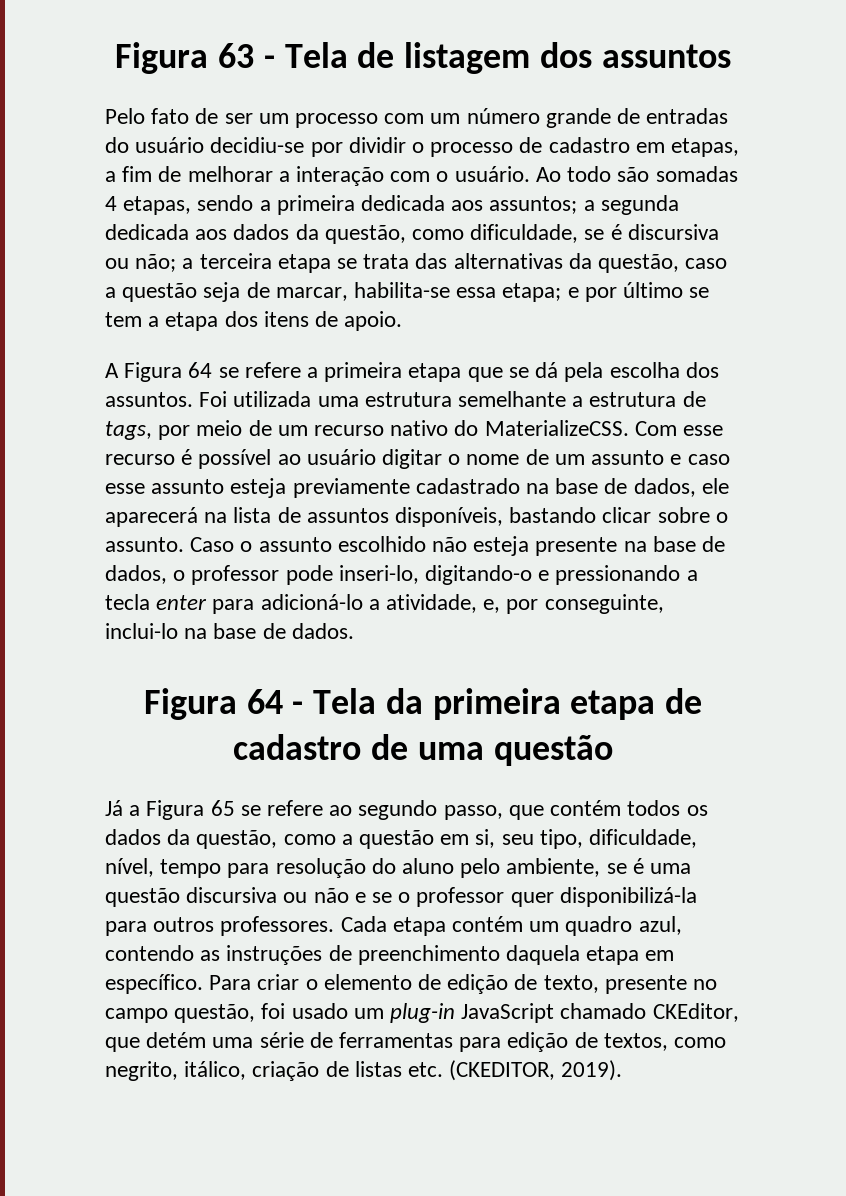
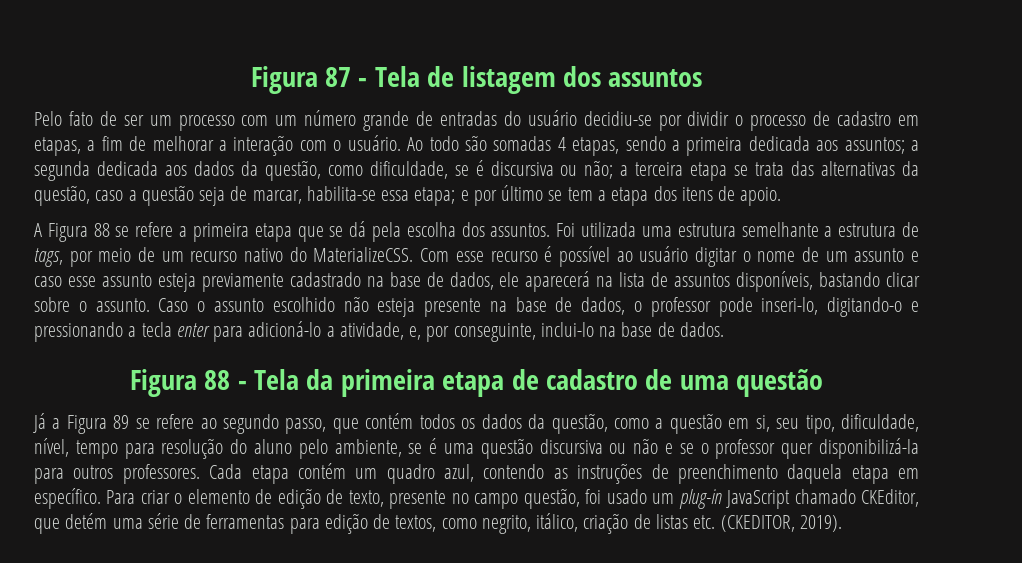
- Figura 63 - Tela de listagem dos assuntos
+ Figura 87 - Tela de listagem dos assuntos
- A Figura 64 se refere a primeira etapa que se dá pela escolha dos assuntos.
+ A Figura 88 se refere a primeira etapa que se dá pela escolha dos assuntos.
- Figura 64 - Tela da primeira etapa de cadastro de uma questão
+ Figura 88 - Tela da primeira etapa de cadastro de uma questão
- Já a Figura 65 se refere ao segundo passo, que contém todos os dados da questão, como a questão em si, seu tipo, dificuldade, nível, tempo para resolução do aluno pelo ambiente, se é uma questão discursiva ou não e se o professor quer disponibilizá-la para outros professores.
+ Já a Figura 89 se refere ao segundo passo, que contém todos os dados da questão, como a questão em si, seu tipo, dificuldade, nível, tempo para resolução do aluno pelo ambiente, se é uma questão discursiva ou não e se o professor quer disponibilizá-la para outros professores.

